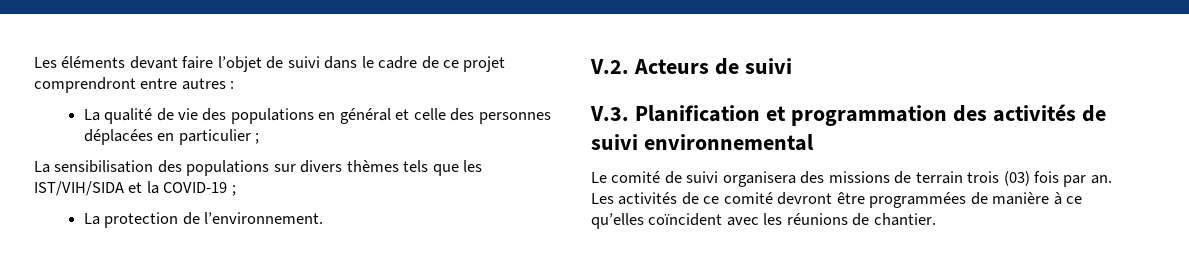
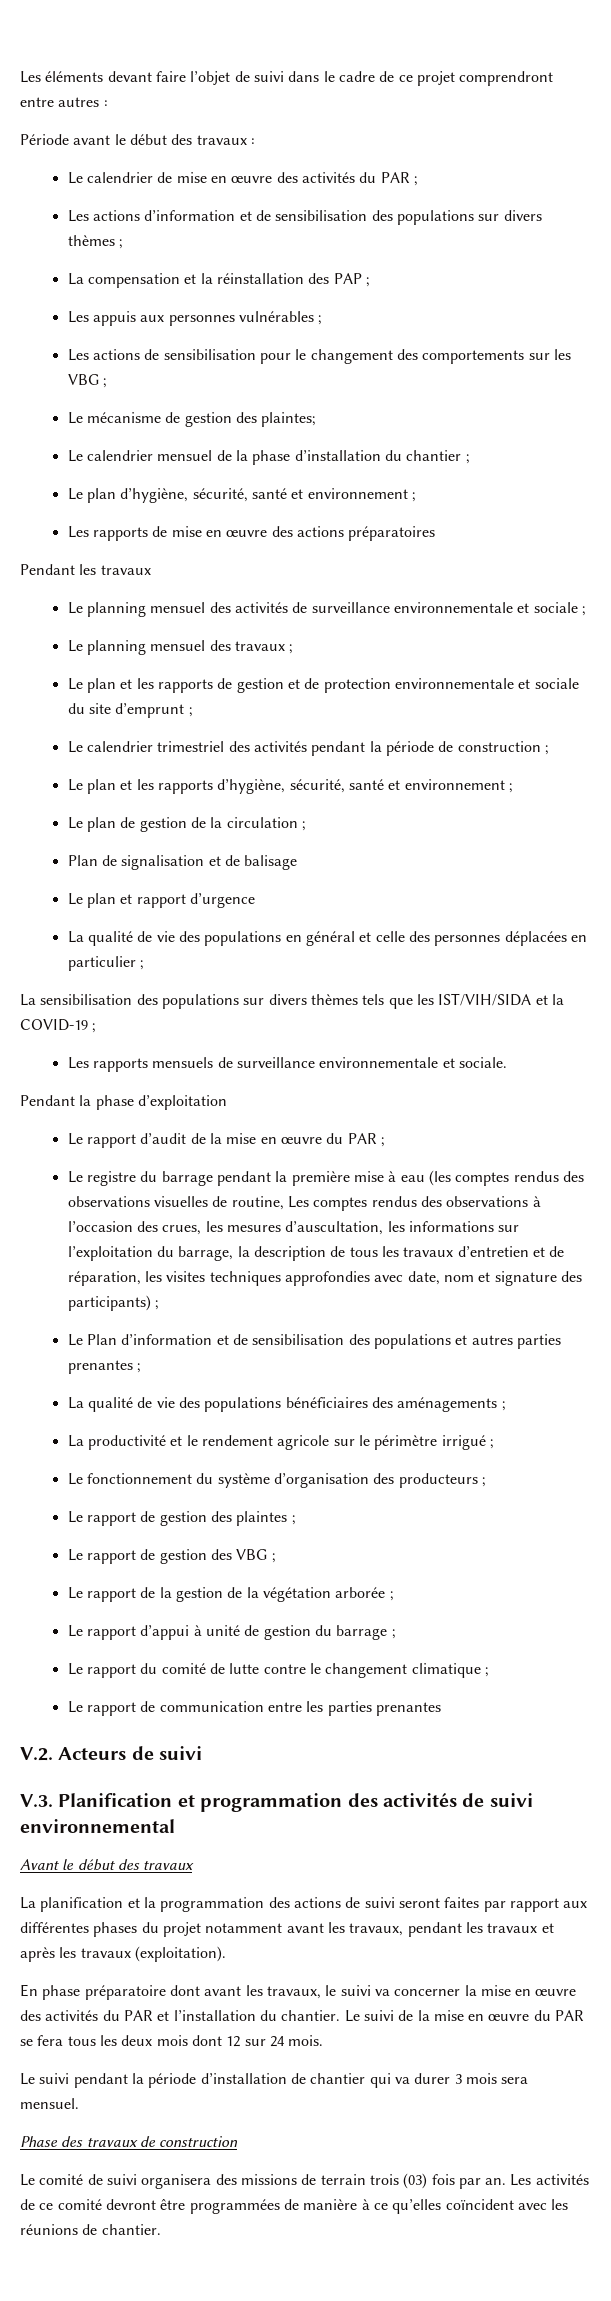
+ Période avant le début des travaux :
+ Le calendrier de mise en œuvre des activités du PAR ;
+ Les actions d’information et de sensibilisation des populations sur divers thèmes ;
+ La compensation et la réinstallation des PAP ;
+ Les appuis aux personnes vulnérables ;
+ Les actions de sensibilisation pour le changement des comportements sur les VBG ;
+ Le mécanisme de gestion des plaintes;
+ Le calendrier mensuel de la phase d’installation du chantier ;
+ Le plan d’hygiène, sécurité, santé et environnement ;
+ Les rapports de mise en œuvre des actions préparatoires
+ Pendant les travaux
+ Le planning mensuel des activités de surveillance environnementale et sociale ;
+ Le planning mensuel des travaux ;
+ Le plan et les rapports de gestion et de protection environnementale et sociale du site d’emprunt ;
+ Le calendrier trimestriel des activités pendant la période de construction ;
+ Le plan et les rapports d’hygiène, sécurité, santé et environnement ;
+ Le plan de gestion de la circulation ;
+ Plan de signalisation et de balisage
+ Le plan et rapport d’urgence
- La protection de l’environnement.
+ Les rapports mensuels de surveillance environnementale et sociale.
+ Pendant la phase d’exploitation
+ Le rapport d’audit de la mise en œuvre du PAR ;
+ Le registre du barrage pendant la première mise à eau (les comptes rendus des observations visuelles de routine, Les comptes rendus des observations à l’occasion des crues, les mesures d’auscultation, les informations sur l’exploitation du barrage, la description de tous les travaux d’entretien et de réparation, les visites techniques approfondies avec date, nom et signature des participants) ;
+ Le Plan d’information et de sensibilisation des populations et autres parties prenantes ;
+ La qualité de vie des populations bénéficiaires des aménagements ;
+ La productivité et le rendement agricole sur le périmètre irrigué ;
+ Le fonctionnement du système d’organisation des producteurs ;
+ Le rapport de gestion des plaintes ;
+ Le rapport de gestion des VBG ;
+ Le rapport de la gestion de la végétation arborée ;
+ Le rapport d’appui à unité de gestion du barrage ;
+ Le rapport du comité de lutte contre le changement climatique ;
+ Le rapport de communication entre les parties prenantes
+ Avant le début des travaux
+ La planification et la programmation des actions de suivi seront faites par rapport aux différentes phases du projet notamment avant les travaux, pendant les travaux et après les travaux (exploitation).
+ En phase préparatoire dont avant les travaux, le suivi va concerner la mise en œuvre des activités du PAR et l’installation du chantier. Le suivi de la mise en œuvre du PAR se fera tous les deux mois dont 12 sur 24 mois.
+ Le suivi pendant la période d’installation de chantier qui va durer 3 mois sera mensuel.
+ Phase des travaux de construction

